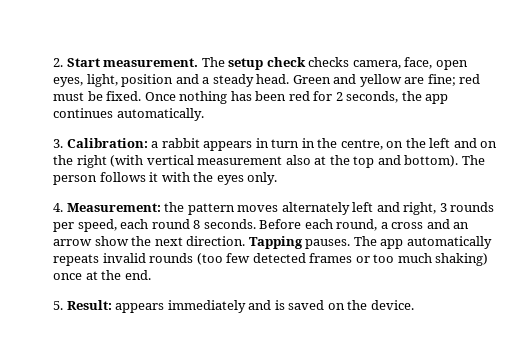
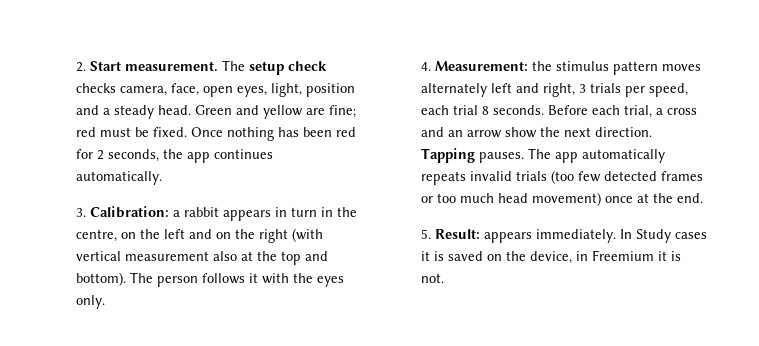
- 4. Measurement: the pattern moves alternately left and right, 3 rounds per speed, each round 8 seconds.
+ 4. Measurement: the stimulus pattern moves alternately left and right, 3 trials per speed, each trial 8 seconds.
- Before each round, a cross and an arrow show the next direction.
+ Before each trial, a cross and an arrow show the next direction.
- The app automatically repeats invalid rounds (too few detected frames or too much shaking) once at the end.
+ The app automatically repeats invalid trials (too few detected frames or too much head movement) once at the end.
- 5. Result: appears immediately and is saved on the device.
+ 5. Result: appears immediately. In Study cases it is saved on the device, in Freemium it is not.

